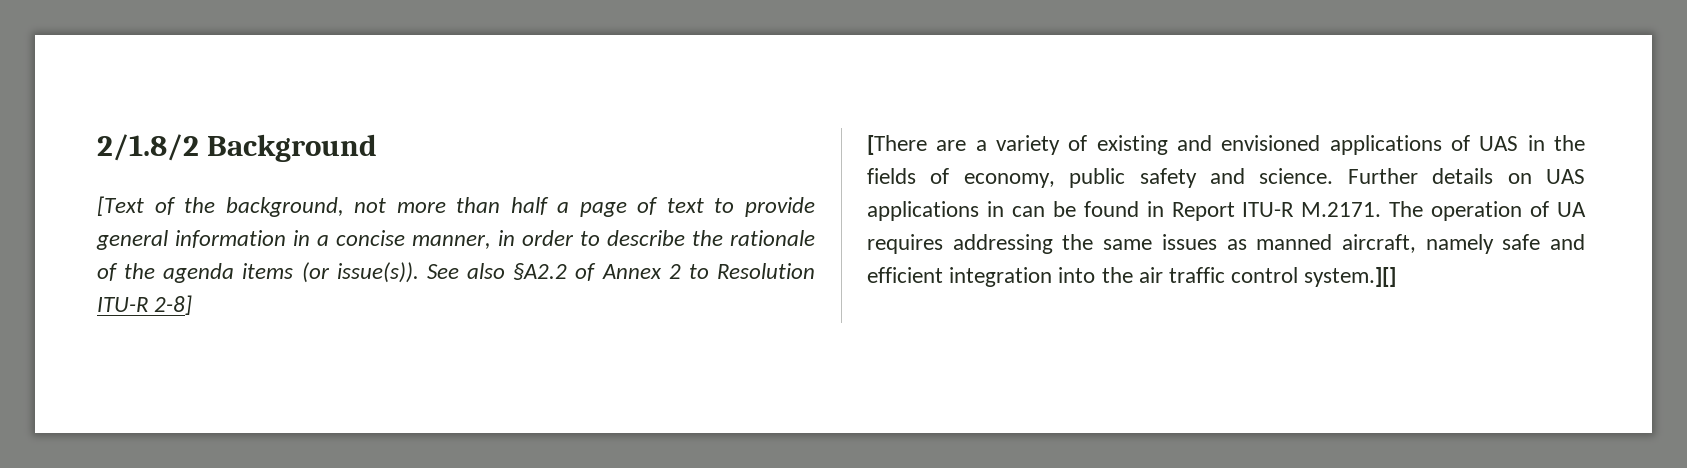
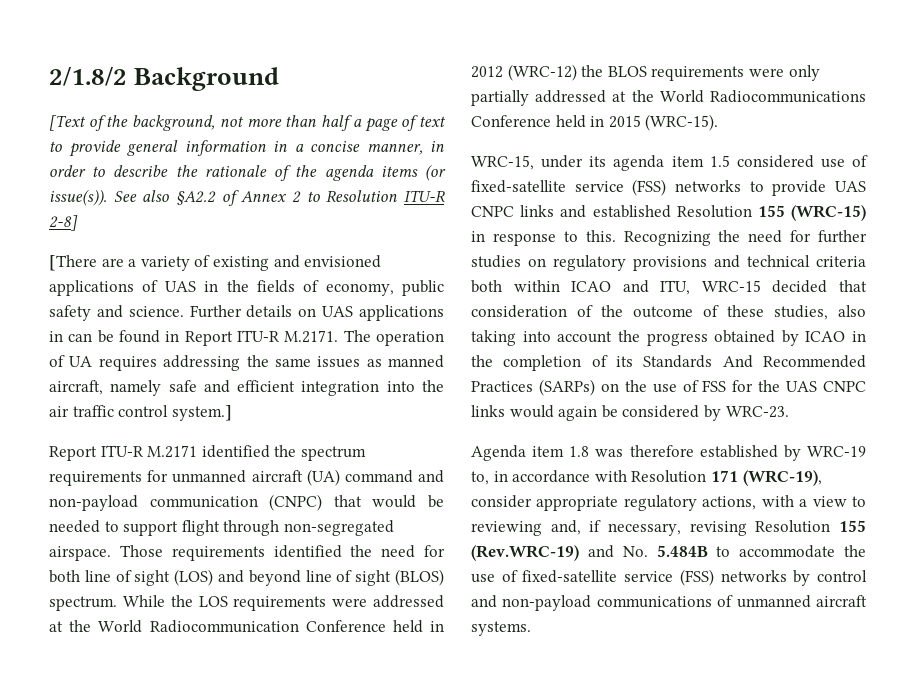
- Further details on UAS applications in can be found in Report ITU-R M.2171. The operation of UA requires addressing the same issues as manned aircraft, namely safe and efficient integration into the air traffic control system.][]
+ Further details on UAS applications in can be found in Report ITU-R M.2171. The operation of UA requires addressing the same issues as manned aircraft, namely safe and efficient integration into the air traffic control system.]
+ Report ITU-R M.2171 identified the spectrum requirements for unmanned aircraft (UA) command and non-payload communication (CNPC) that would be needed to support flight through non-segregated airspace. Those requirements identified the need for both line of sight (LOS) and beyond line of sight (BLOS) spectrum. While the LOS requirements were addressed at the World Radiocommunication Conference held in 2012 (WRC-12) the BLOS requirements were only partially addressed at the World Radiocommunications Conference held in 2015 (WRC-15).
+ WRC-15, under its agenda item 1.5 considered use of fixed-satellite service (FSS) networks to provide UAS CNPC links and established Resolution 155 (WRC-15) in response to this. Recognizing the need for further studies on regulatory provisions and technical criteria both within ICAO and ITU, WRC-15 decided that consideration of the outcome of these studies, also taking into account the progress obtained by ICAO in the completion of its Standards And Recommended Practices (SARPs) on the use of FSS for the UAS CNPC links would again be considered by WRC-23.
+ Agenda item 1.8 was therefore established by WRC-19 to, in accordance with Resolution 171 (WRC-19), consider appropriate regulatory actions, with a view to reviewing and, if necessary, revising Resolution 155 (Rev.WRC-19) and No. 5.484B to accommodate the use of fixed-satellite service (FSS) networks by control and non-payload communications of unmanned aircraft systems.

